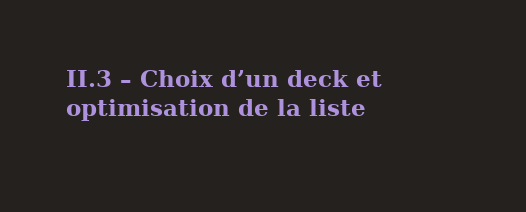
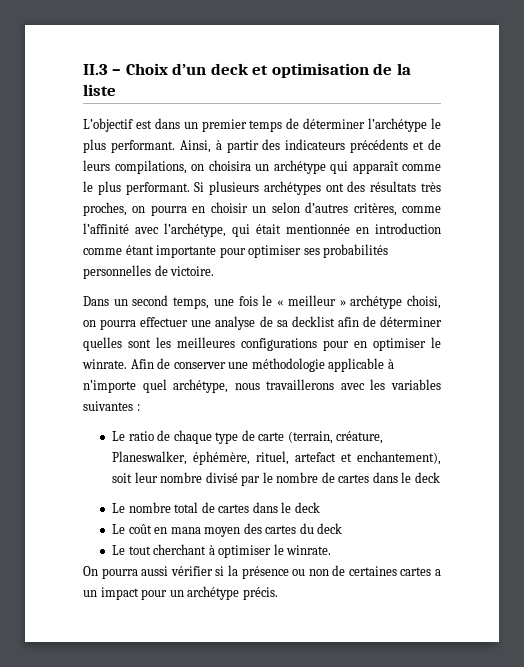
+ L’objectif est dans un premier temps de déterminer l’archétype le plus performant. Ainsi, à partir des indicateurs précédents et de leurs compilations, on choisira un archétype qui apparaît comme le plus performant. Si plusieurs archétypes ont des résultats très proches, on pourra en choisir un selon d’autres critères, comme l’affinité avec l’archétype, qui était mentionnée en introduction comme étant importante pour optimiser ses probabilités personnelles de victoire.
+ Dans un second temps, une fois le « meilleur » archétype choisi, on pourra effectuer une analyse de sa decklist afin de déterminer quelles sont les meilleures configurations pour en optimiser le winrate. Afin de conserver une méthodologie applicable à n’importe quel archétype, nous travaillerons avec les variables suivantes :
+ Le ratio de chaque type de carte (terrain, créature, Planeswalker, éphémère, rituel, artefact et enchantement), soit leur nombre divisé par le nombre de cartes dans le deck
+ Le nombre total de cartes dans le deck
+ Le coût en mana moyen des cartes du deck
+ Le tout cherchant à optimiser le winrate.
+ On pourra aussi vérifier si la présence ou non de certaines cartes a un impact pour un archétype précis.

